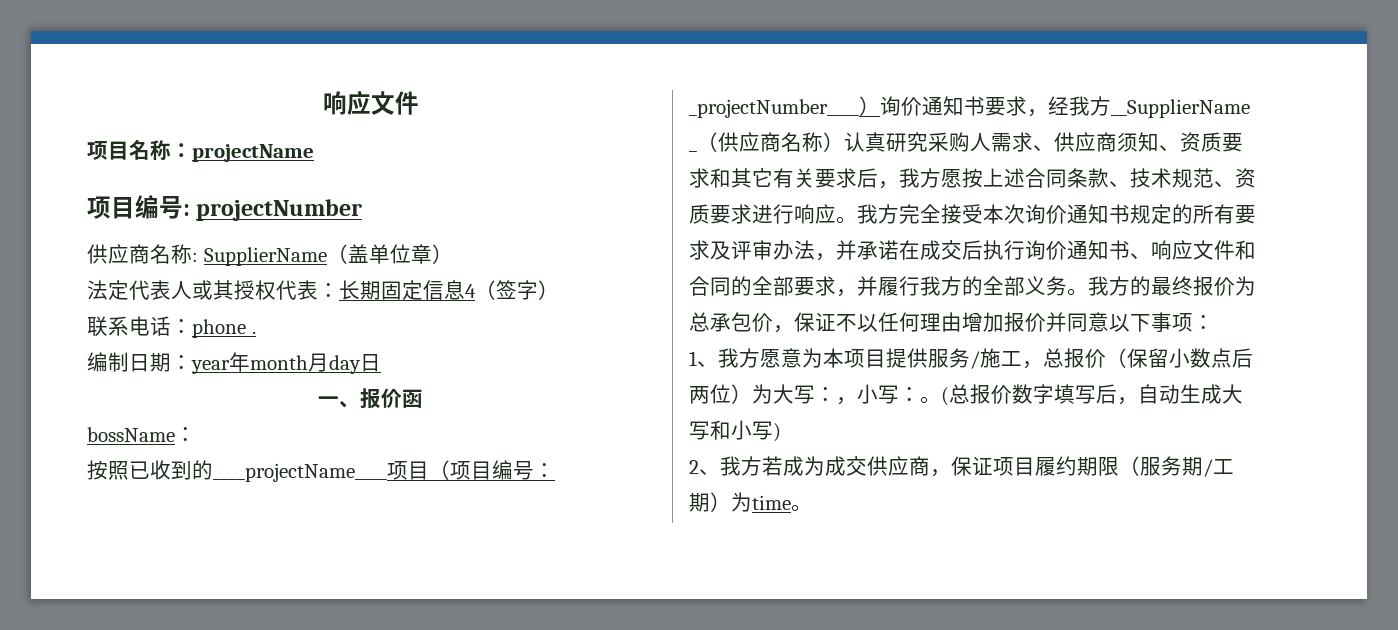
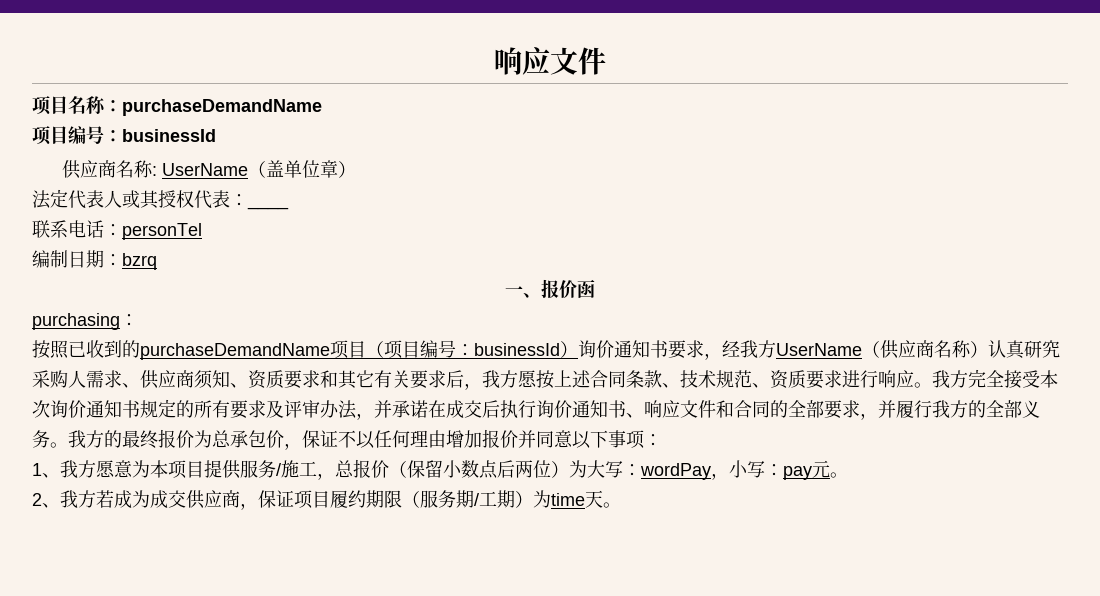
- 项目名称：projectName
- 项目编号: projectNumber
+ 项目名称：purchaseDemandName
+ 项目编号：businessId
- 供应商名称: SupplierName（盖单位章）
+ 供应商名称: UserName（盖单位章）
- 法定代表人或其授权代表：长期固定信息4（签字）
+ 法定代表人或其授权代表：____
- 联系电话：phone .
+ 联系电话：personTel
- 编制日期：year年month月day日
+ 编制日期：bzrq
- bossName：
+ purchasing：
- 按照已收到的____projectName____项目（项目编号：_projectNumber____）询价通知书要求，经我方__SupplierName _（供应商名称）认真研究采购人需求、供应商须知、资质要求和其它有关要求后，我方愿按上述合同条款、技术规范、资质要求进行响应。
+ 按照已收到的purchaseDemandName项目（项目编号：businessId）询价通知书要求，经我方UserName（供应商名称）认真研究采购人需求、供应商须知、资质要求和其它有关要求后，我方愿按上述合同条款、技术规范、资质要求进行响应。
- 1、我方愿意为本项目提供服务/施工，总报价（保留小数点后两位）为大写：，小写：。(总报价数字填写后，自动生成大写和小写)
+ 1、我方愿意为本项目提供服务/施工，总报价（保留小数点后两位）为大写：wordPay，小写：pay元。
- 2、我方若成为成交供应商，保证项目履约期限（服务期/工期）为time。
+ 2、我方若成为成交供应商，保证项目履约期限（服务期/工期）为time天。

